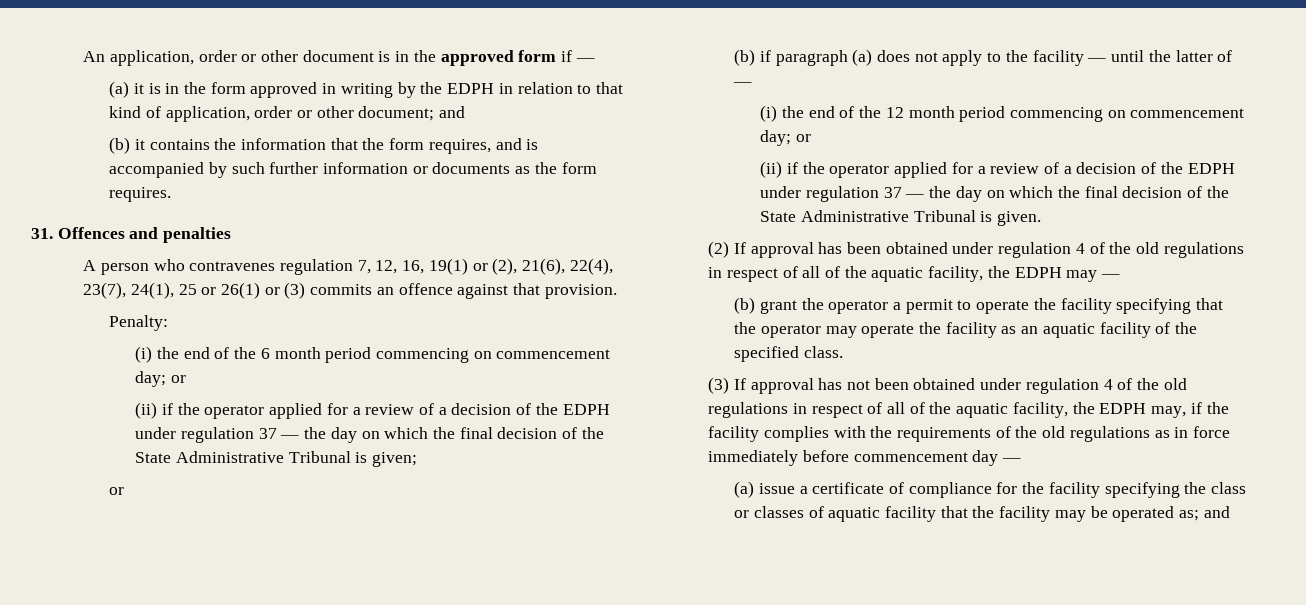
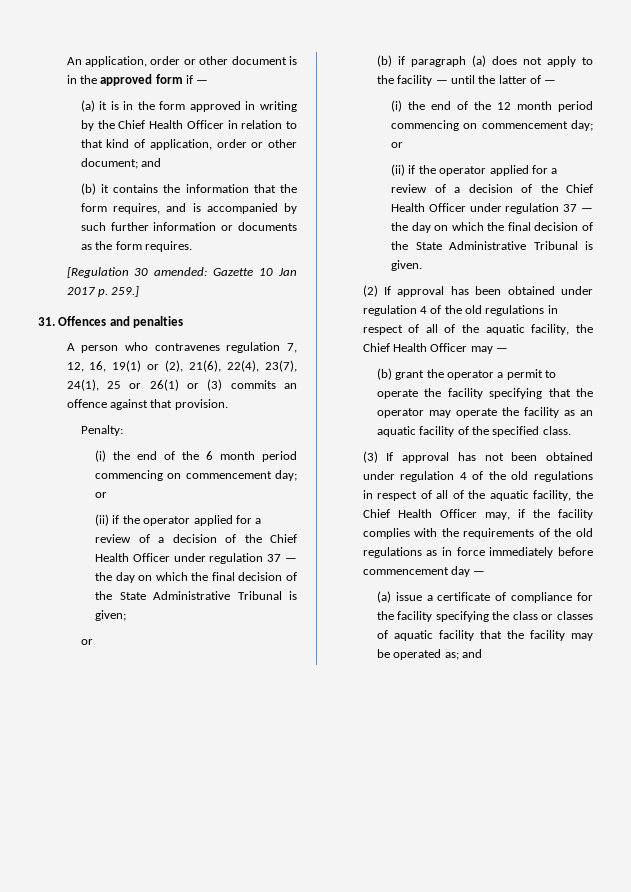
- (a) it is in the form approved in writing by the EDPH in relation to that kind of application, order or other document; and
+ (a) it is in the form approved in writing by the Chief Health Officer in relation to that kind of application, order or other document; and
+ [Regulation 30 amended: Gazette 10 Jan 2017 p. 259.]
- (ii) if the operator applied for a review of a decision of the EDPH under regulation 37 — the day on which the final decision of the State Administrative Tribunal is given;
+ (ii) if the operator applied for a review of a decision of the Chief Health Officer under regulation 37 — the day on which the final decision of the State Administrative Tribunal is given;
- (ii) if the operator applied for a review of a decision of the EDPH under regulation 37 — the day on which the final decision of the State Administrative Tribunal is given.
+ (ii) if the operator applied for a review of a decision of the Chief Health Officer under regulation 37 — the day on which the final decision of the State Administrative Tribunal is given.
- (2) If approval has been obtained under regulation 4 of the old regulations in respect of all of the aquatic facility, the EDPH may —
+ (2) If approval has been obtained under regulation 4 of the old regulations in respect of all of the aquatic facility, the Chief Health Officer may —
- (3) If approval has not been obtained under regulation 4 of the old regulations in respect of all of the aquatic facility, the EDPH may, if the facility complies with the requirements of the old regulations as in force immediately before commencement day —
+ (3) If approval has not been obtained under regulation 4 of the old regulations in respect of all of the aquatic facility, the Chief Health Officer may, if the facility complies with the requirements of the old regulations as in force immediately before commencement day —

